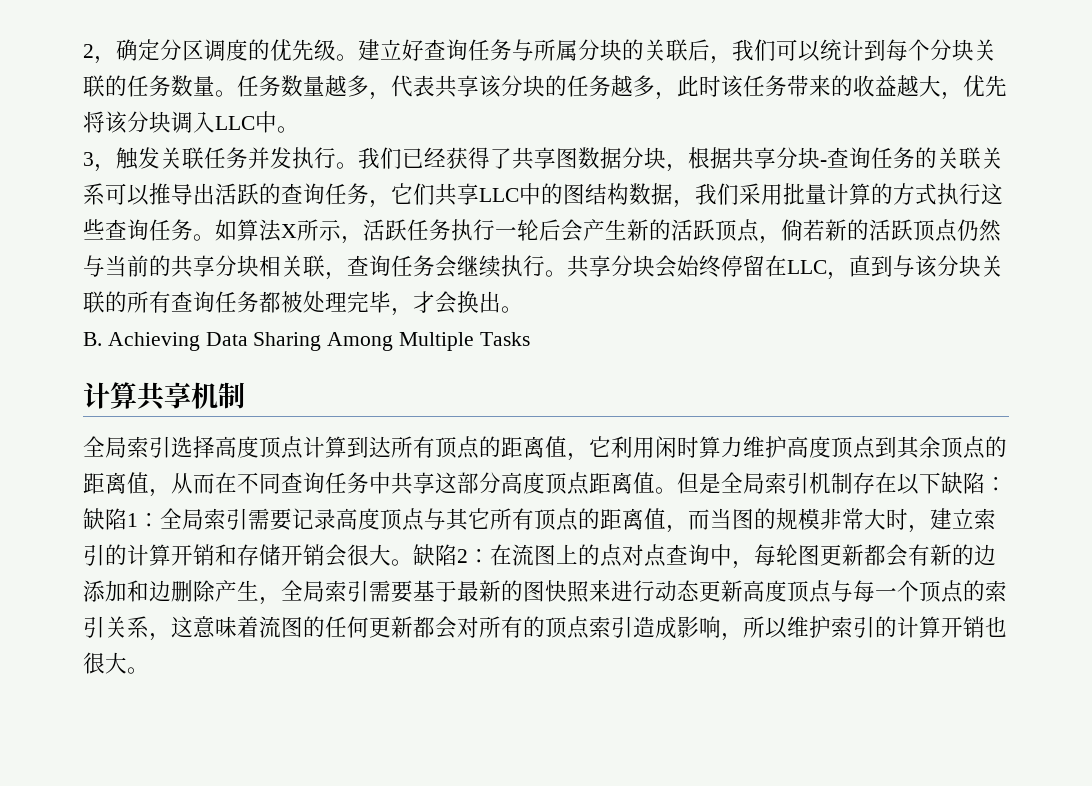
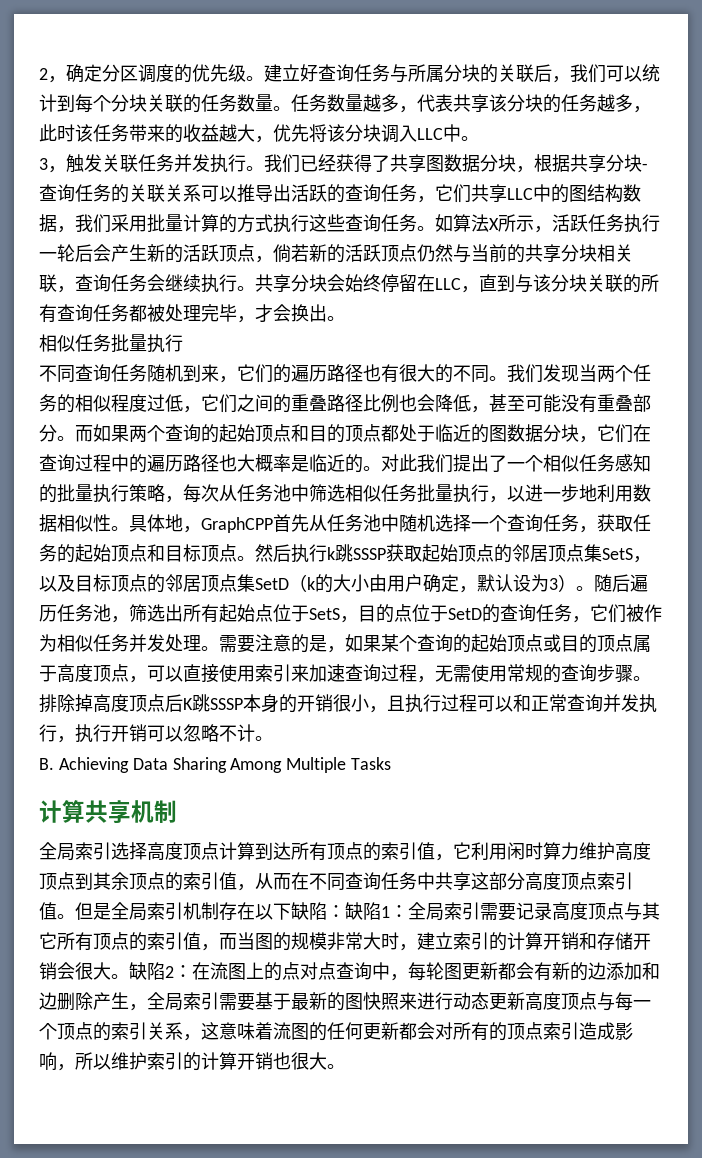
  共享分块会始终停留在LLC，直到与该分块关联的所有查询任务都被处理完毕，才会换出。
+ 相似任务批量执行
+ 不同查询任务随机到来，它们的遍历路径也有很大的不同。我们发现当两个任务的相似程度过低，它们之间的重叠路径比例也会降低，甚至可能没有重叠部分。而如果两个查询的起始顶点和目的顶点都处于临近的图数据分块，它们在查询过程中的遍历路径也大概率是临近的。对此我们提出了一个相似任务感知的批量执行策略，每次从任务池中筛选相似任务批量执行，以进一步地利用数据相似性。具体地，GraphCPP首先从任务池中随机选择一个查询任务，获取任务的起始顶点和目标顶点。然后执行k跳SSSP获取起始顶点的邻居顶点集SetS，以及目标顶点的邻居顶点集SetD（k的大小由用户确定，默认设为3）。随后遍历任务池，筛选出所有起始点位于SetS，目的点位于SetD的查询任务，它们被作为相似任务并发处理。需要注意的是，如果某个查询的起始顶点或目的顶点属于高度顶点，可以直接使用索引来加速查询过程，无需使用常规的查询步骤。排除掉高度顶点后K跳SSSP本身的开销很小，且执行过程可以和正常查询并发执行，执行开销可以忽略不计。
- 全局索引选择高度顶点计算到达所有顶点的距离值，它利用闲时算力维护高度顶点到其余顶点的距离值，从而在不同查询任务中共享这部分高度顶点距离值。
+ 全局索引选择高度顶点计算到达所有顶点的索引值，它利用闲时算力维护高度顶点到其余顶点的索引值，从而在不同查询任务中共享这部分高度顶点索引值。
- 但是全局索引机制存在以下缺陷：缺陷1：全局索引需要记录高度顶点与其它所有顶点的距离值，而当图的规模非常大时，建立索引的计算开销和存储开销会很大。
+ 但是全局索引机制存在以下缺陷：缺陷1：全局索引需要记录高度顶点与其它所有顶点的索引值，而当图的规模非常大时，建立索引的计算开销和存储开销会很大。

